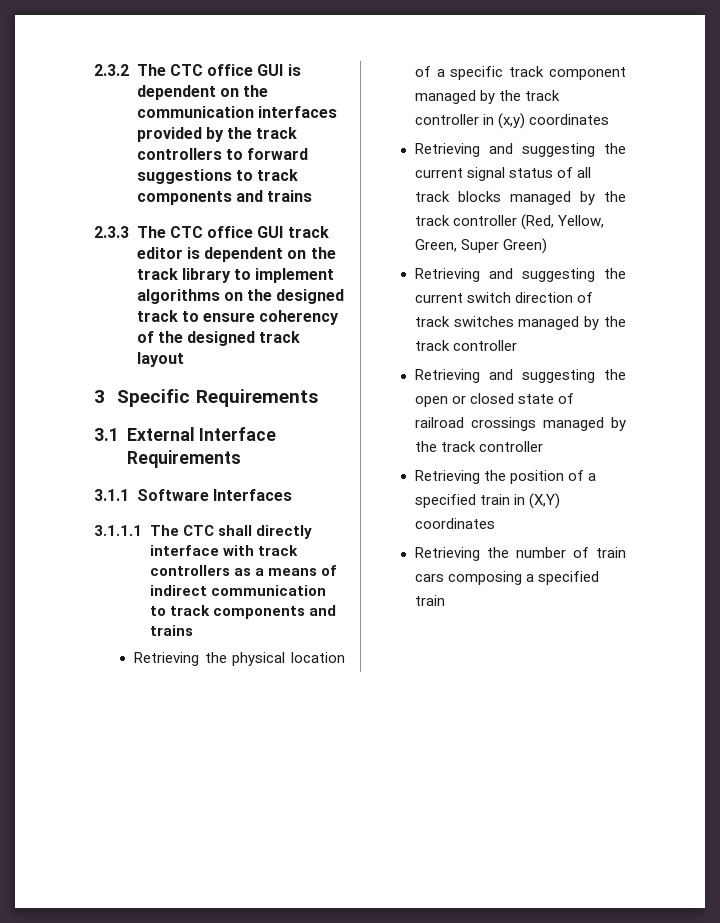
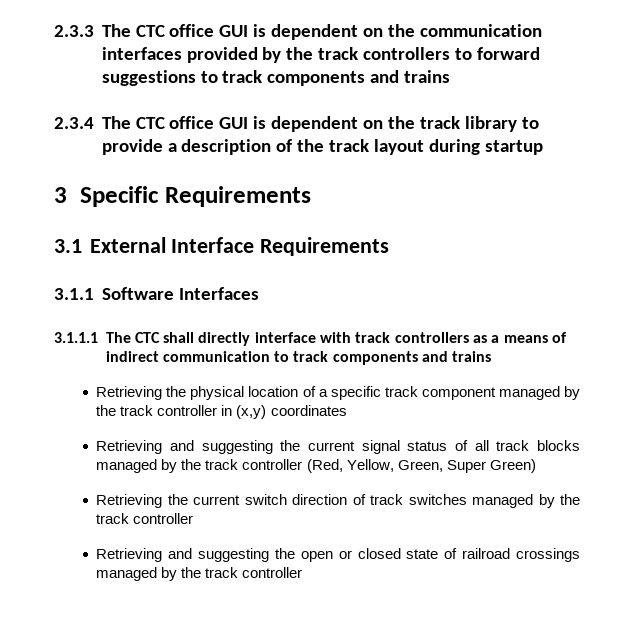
- 2.3.2 The CTC office GUI is dependent on the communication interfaces provided by the track controllers to forward suggestions to track components and trains
+ 2.3.3 The CTC office GUI is dependent on the communication interfaces provided by the track controllers to forward suggestions to track components and trains
- 2.3.3 The CTC office GUI track editor is dependent on the track library to implement algorithms on the designed track to ensure coherency of the designed track layout
+ 2.3.4 The CTC office GUI is dependent on the track library to provide a description of the track layout during startup
- Retrieving and suggesting the current switch direction of track switches managed by the track controller
+ Retrieving the current switch direction of track switches managed by the track controller
- Retrieving the position of a specified train in (X,Y) coordinates
- Retrieving the number of train cars composing a specified train

